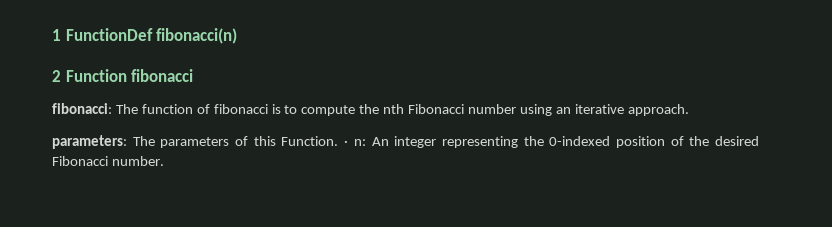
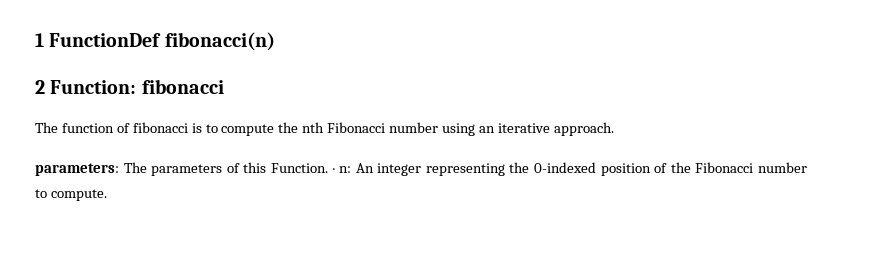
- 2 Function fibonacci
+ 2 Function: fibonacci
- fibonacci: The function of fibonacci is to compute the nth Fibonacci number using an iterative approach.
+ The function of fibonacci is to compute the nth Fibonacci number using an iterative approach.
- · n: An integer representing the 0-indexed position of the desired Fibonacci number.
+ · n: An integer representing the 0-indexed position of the Fibonacci number to compute.

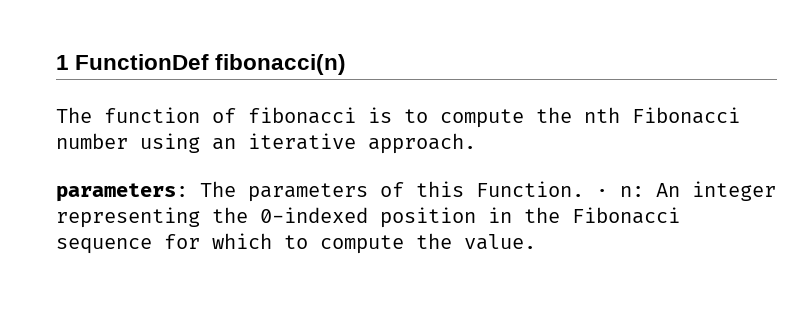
- 2 Function: fibonacci
- · n: An integer representing the 0-indexed position of the Fibonacci number to compute.
+ · n: An integer representing the 0-indexed position in the Fibonacci sequence for which to compute the value.

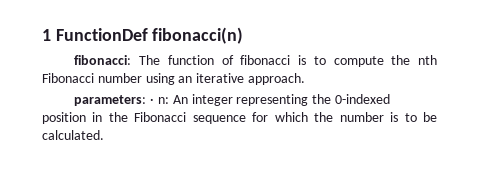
- The function of fibonacci is to compute the nth Fibonacci number using an iterative approach.
+ fibonacci: The function of fibonacci is to compute the nth Fibonacci number using an iterative approach.
- parameters: The parameters of this Function. · n: An integer representing the 0-indexed position in the Fibonacci sequence for which to compute the value.
+ parameters: · n: An integer representing the 0-indexed position in the Fibonacci sequence for which the number is to be calculated.

